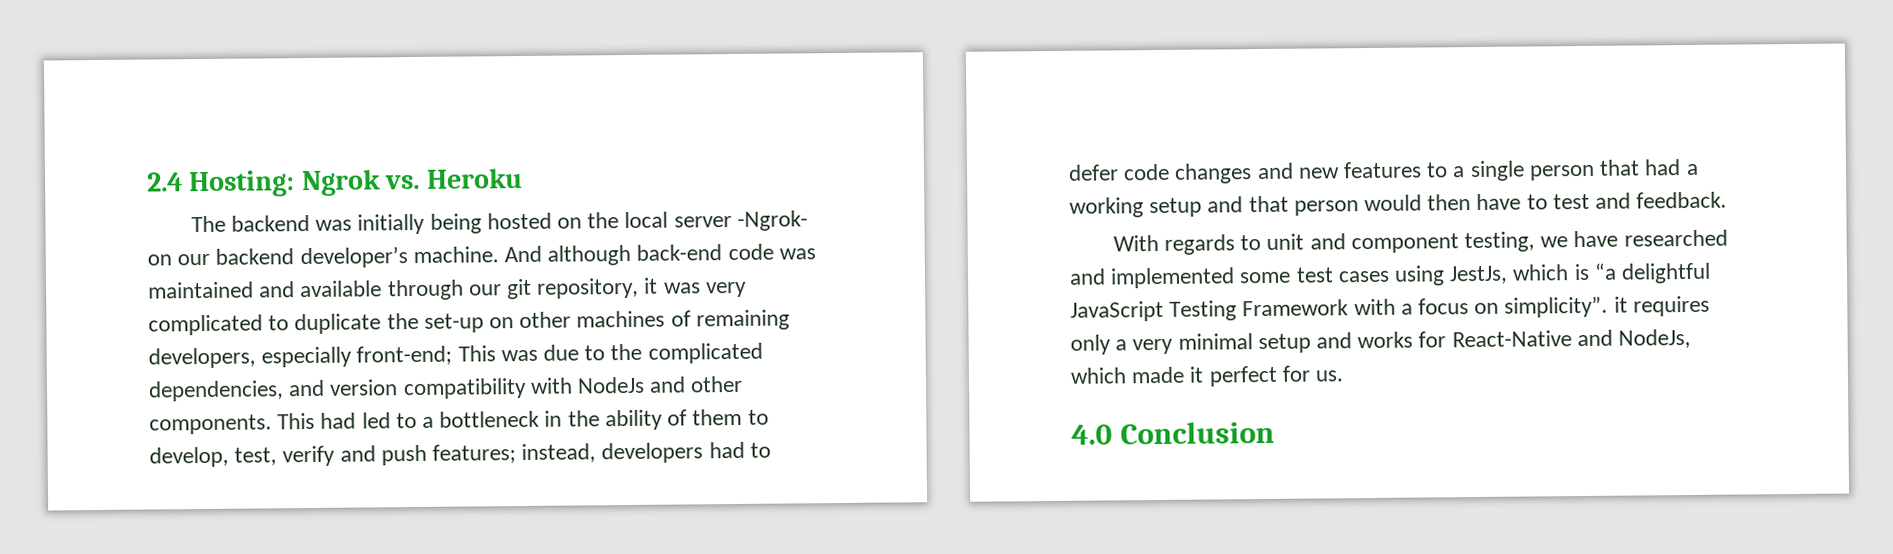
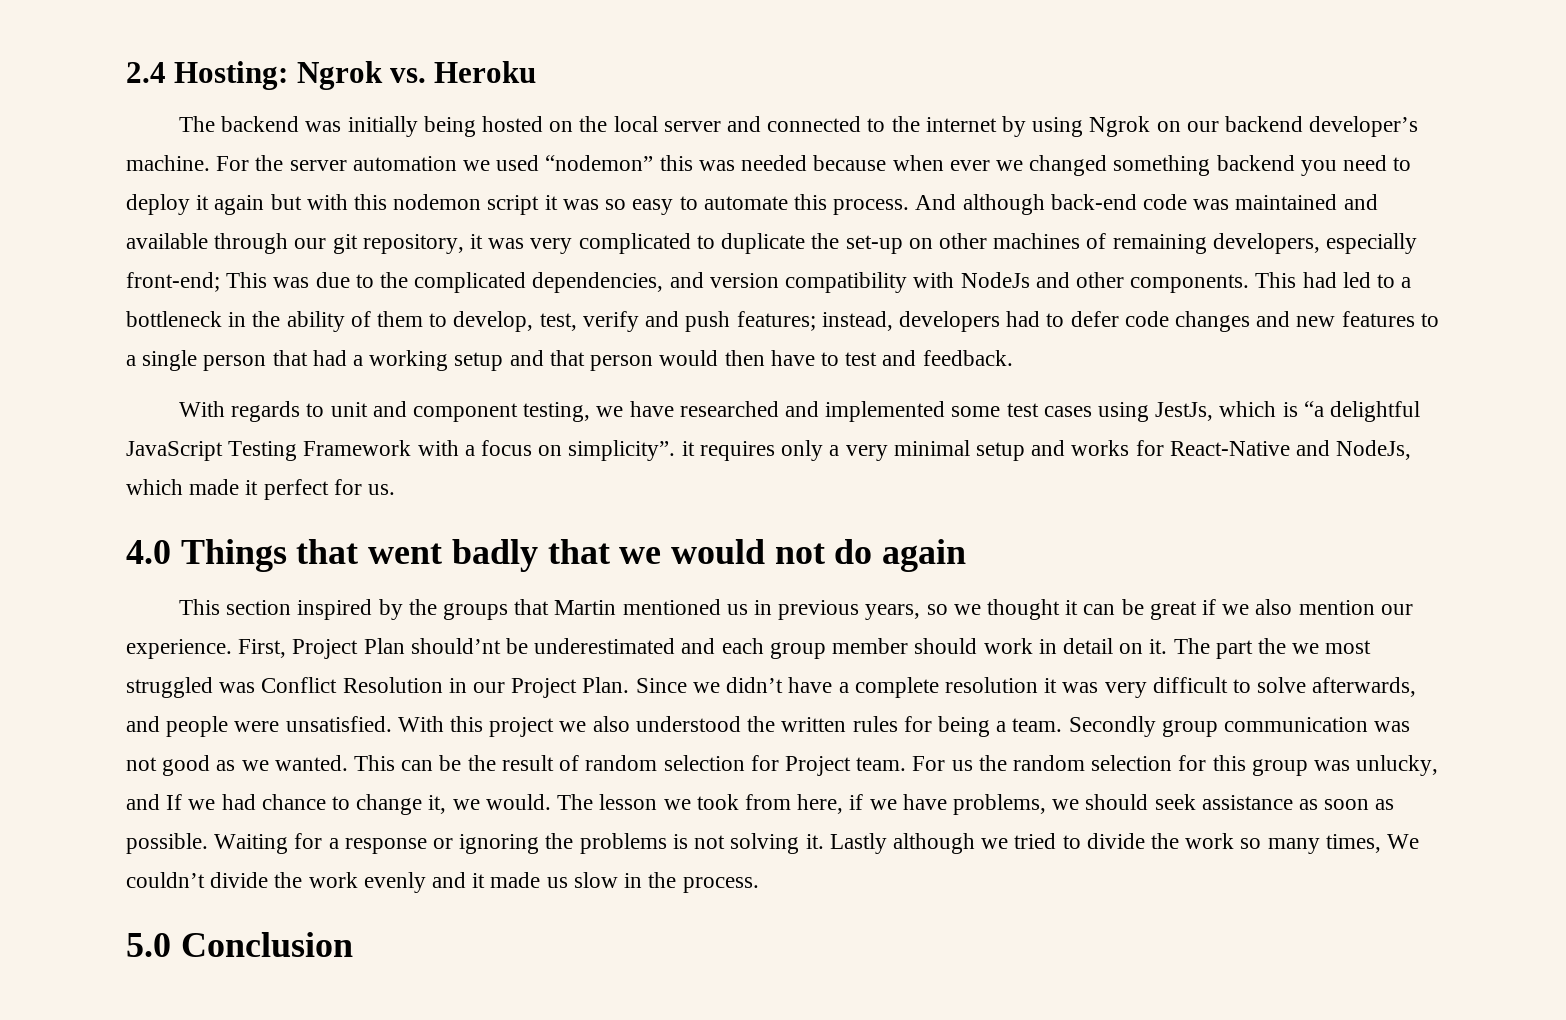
- The backend was initially being hosted on the local server -Ngrok- on our backend developer’s machine.
+ The backend was initially being hosted on the local server and connected to the internet by using Ngrok on our backend developer’s machine.
+ For the server automation we used “nodemon” this was needed because when ever we changed something backend you need to deploy it again but with this nodemon script it was so easy to automate this process.
- 4.0 Conclusion
+ 4.0 Things that went badly that we would not do again
+ This section inspired by the groups that Martin mentioned us in previous years, so we thought it can be great if we also mention our experience. First, Project Plan should’nt be underestimated and each group member should work in detail on it. The part the we most struggled was Conflict Resolution in our Project Plan. Since we didn’t have a complete resolution it was very difficult to solve afterwards, and people were unsatisfied. With this project we also understood the written rules for being a team. Secondly group communication was not good as we wanted. This can be the result of random selection for Project team. For us the random selection for this group was unlucky, and If we had chance to change it, we would. The lesson we took from here, if we have problems, we should seek assistance as soon as possible. Waiting for a response or ignoring the problems is not solving it. Lastly although we tried to divide the work so many times, We couldn’t divide the work evenly and it made us slow in the process.
+ 5.0 Conclusion

